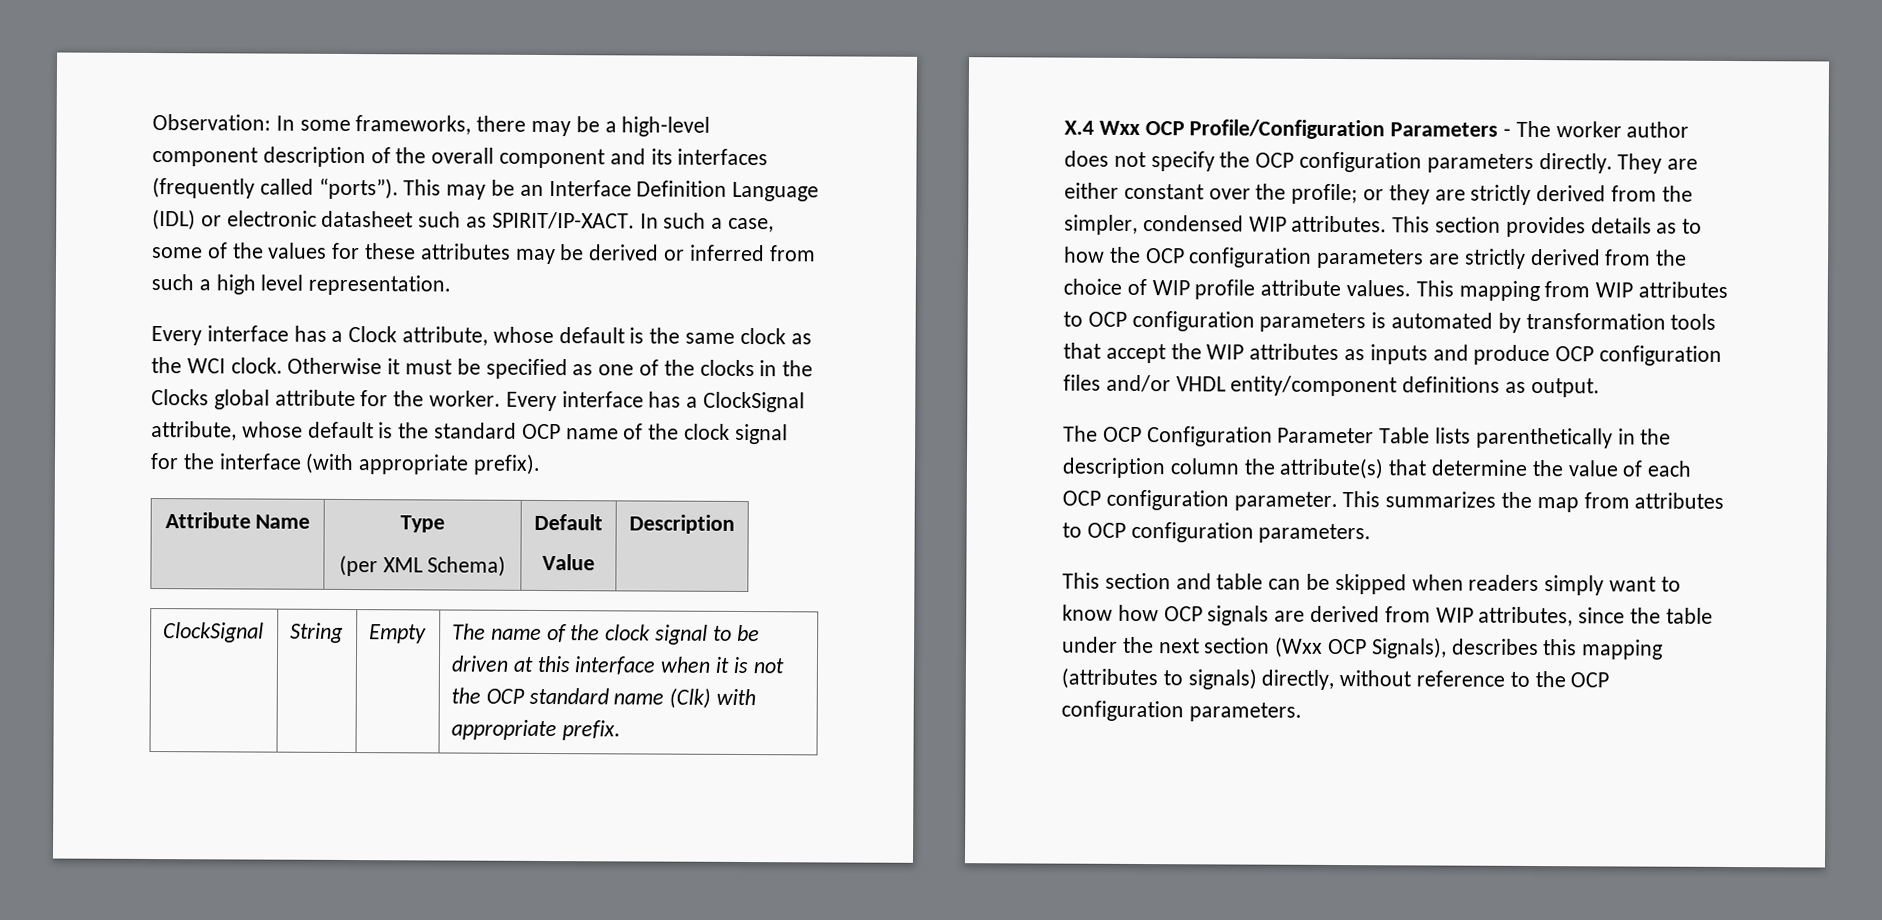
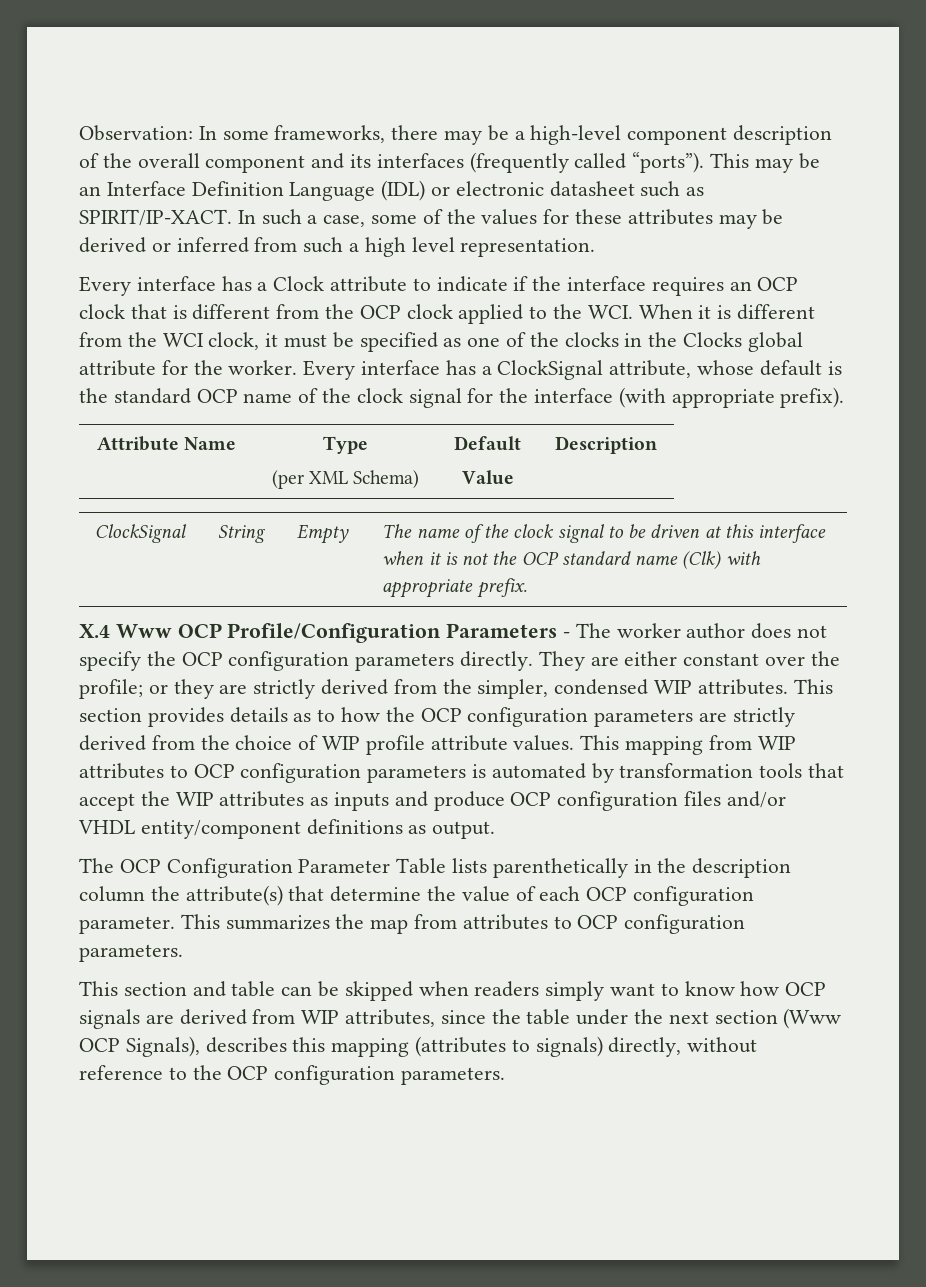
- Every interface has a Clock attribute, whose default is the same clock as the WCI clock. Otherwise it must be specified as one of the clocks in the Clocks global attribute for the worker.
+ Every interface has a Clock attribute to indicate if the interface requires an OCP clock that is different from the OCP clock applied to the WCI. When it is different from the WCI clock, it must be specified as one of the clocks in the Clocks global attribute for the worker.
- X.4 Wxx OCP Profile/Configuration Parameters - The worker author does not specify the OCP configuration parameters directly.
+ X.4 Www OCP Profile/Configuration Parameters - The worker author does not specify the OCP configuration parameters directly.
- This section and table can be skipped when readers simply want to know how OCP signals are derived from WIP attributes, since the table under the next section (Wxx OCP Signals), describes this mapping (attributes to signals) directly, without reference to the OCP configuration parameters.
+ This section and table can be skipped when readers simply want to know how OCP signals are derived from WIP attributes, since the table under the next section (Www OCP Signals), describes this mapping (attributes to signals) directly, without reference to the OCP configuration parameters.

